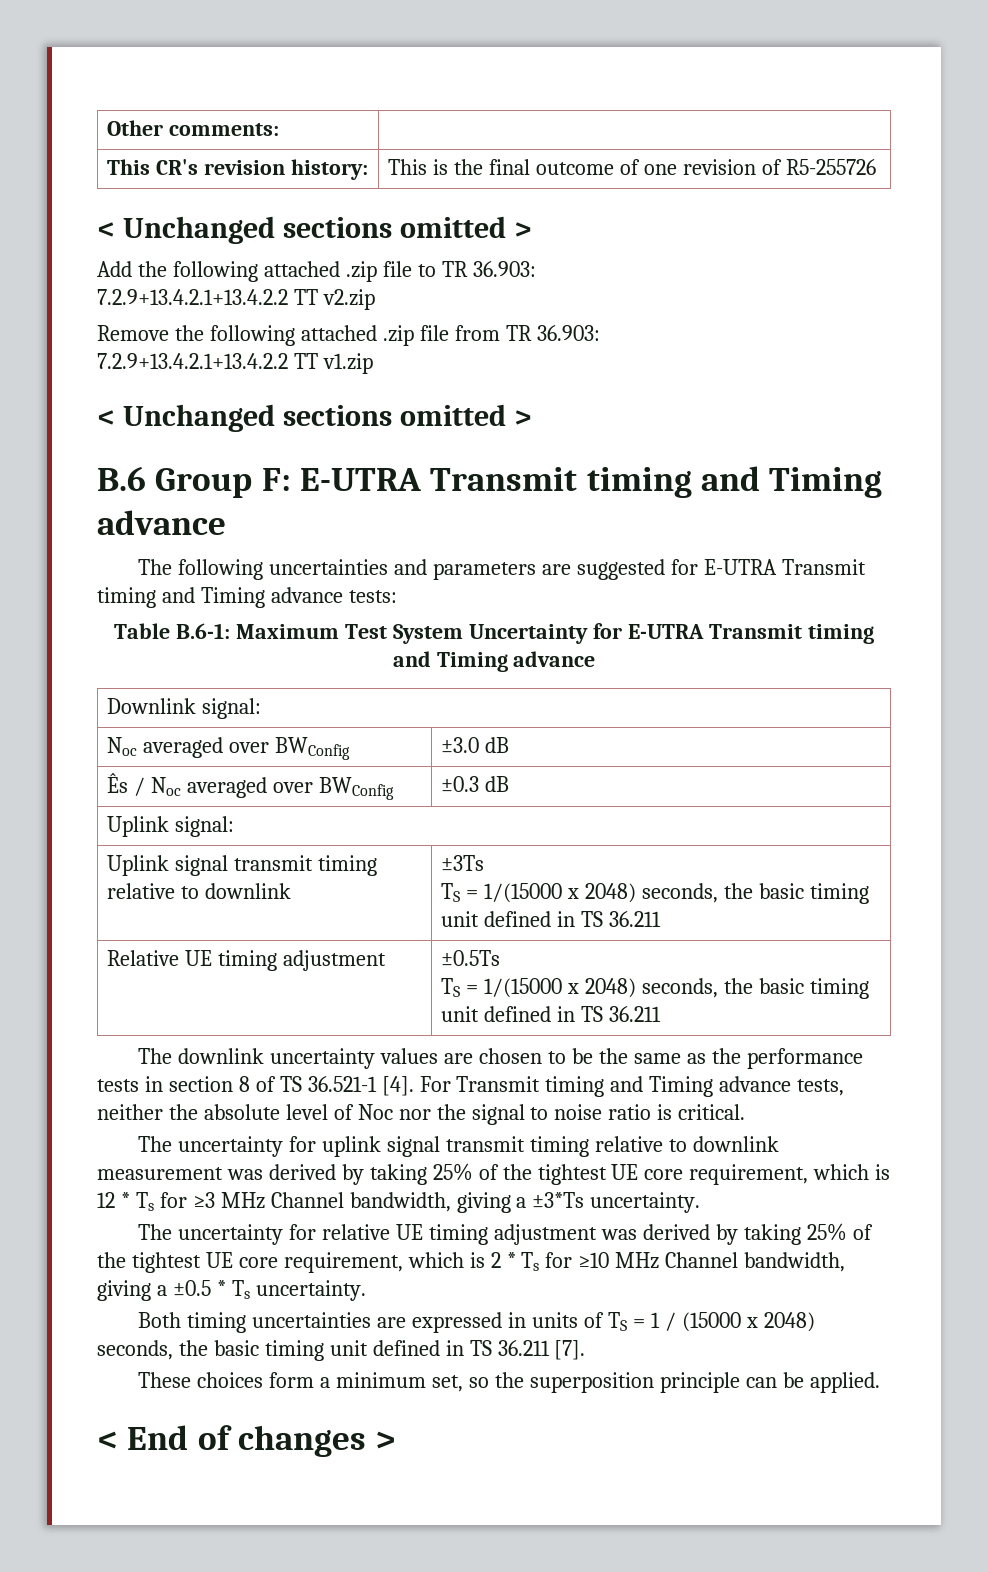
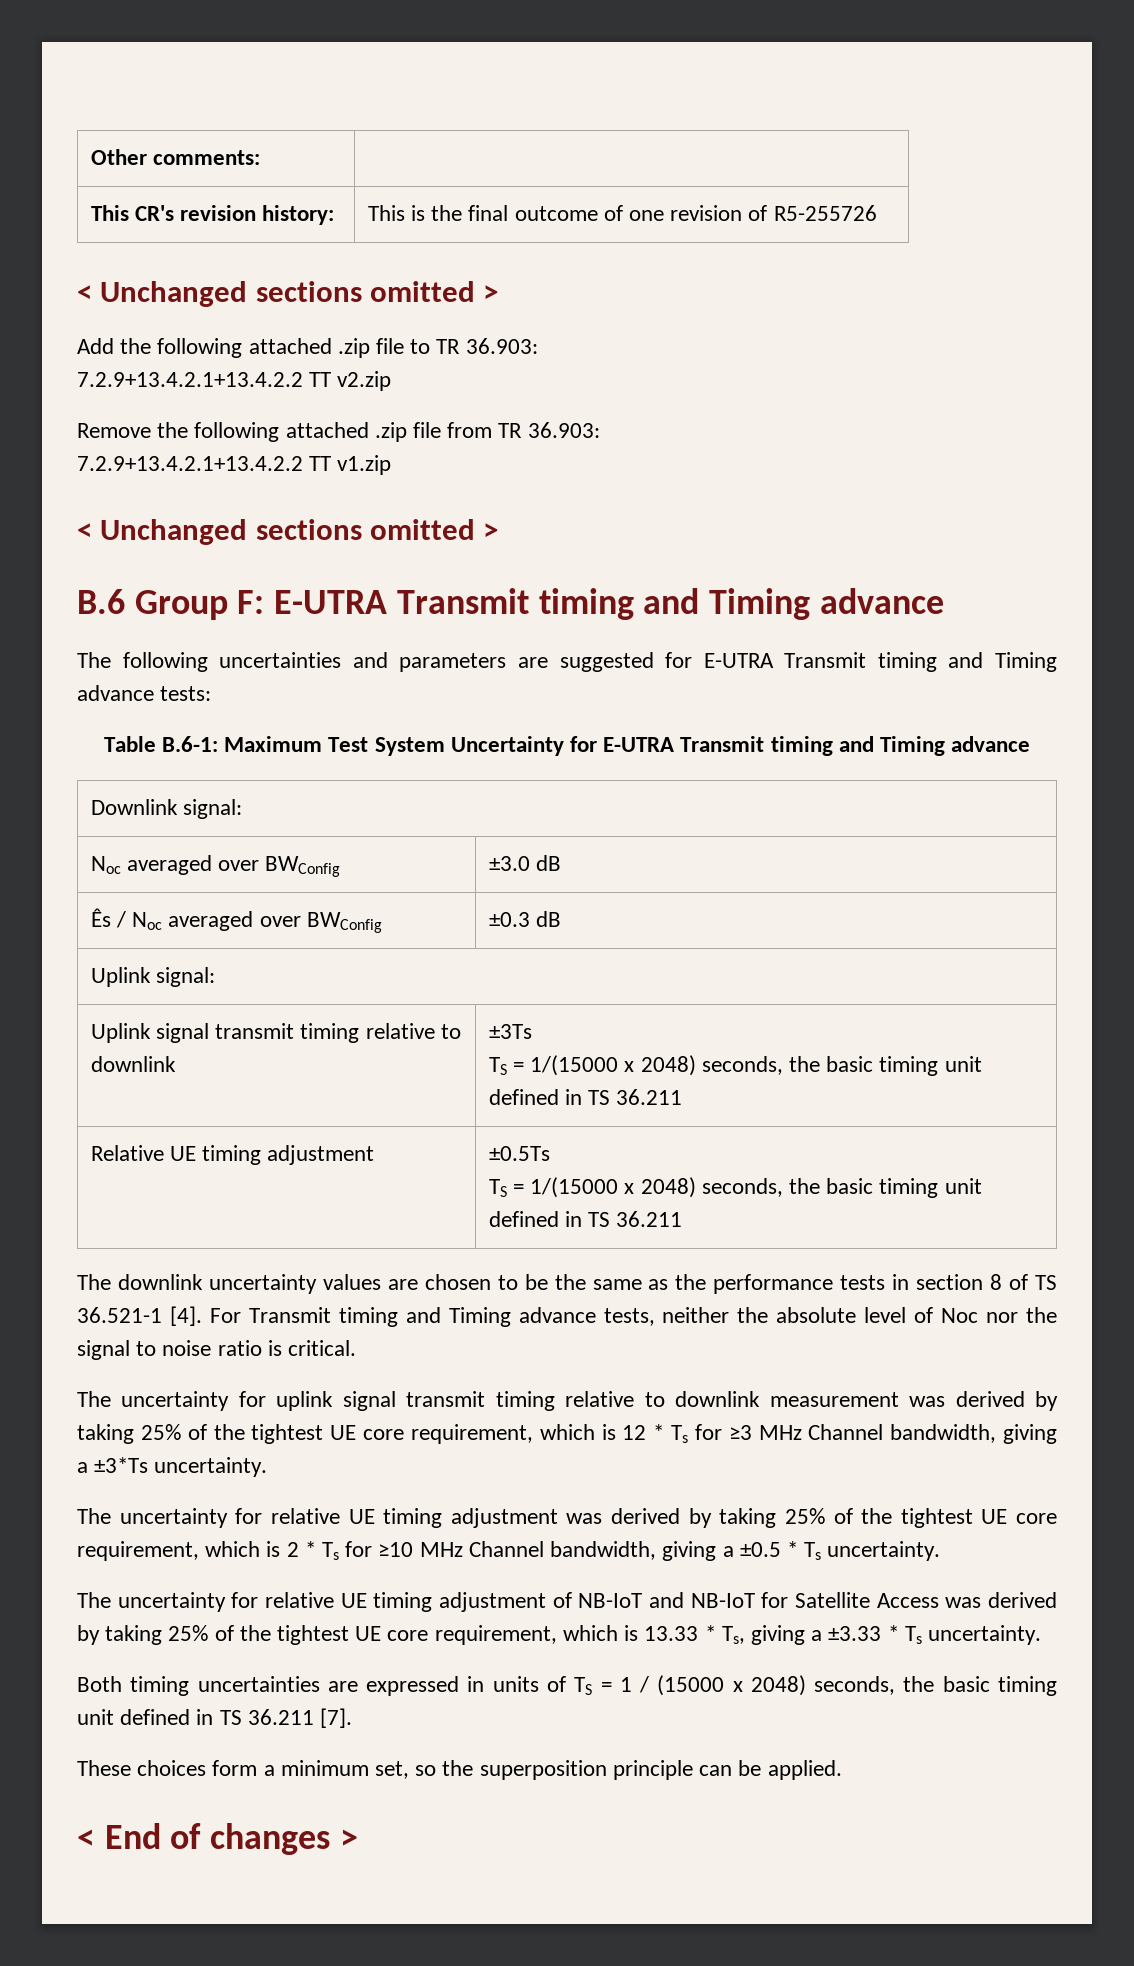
+ The uncertainty for relative UE timing adjustment of NB-IoT and NB-IoT for Satellite Access was derived by taking 25% of the tightest UE core requirement, which is 13.33 * Ts, giving a ±3.33 * Ts uncertainty.

